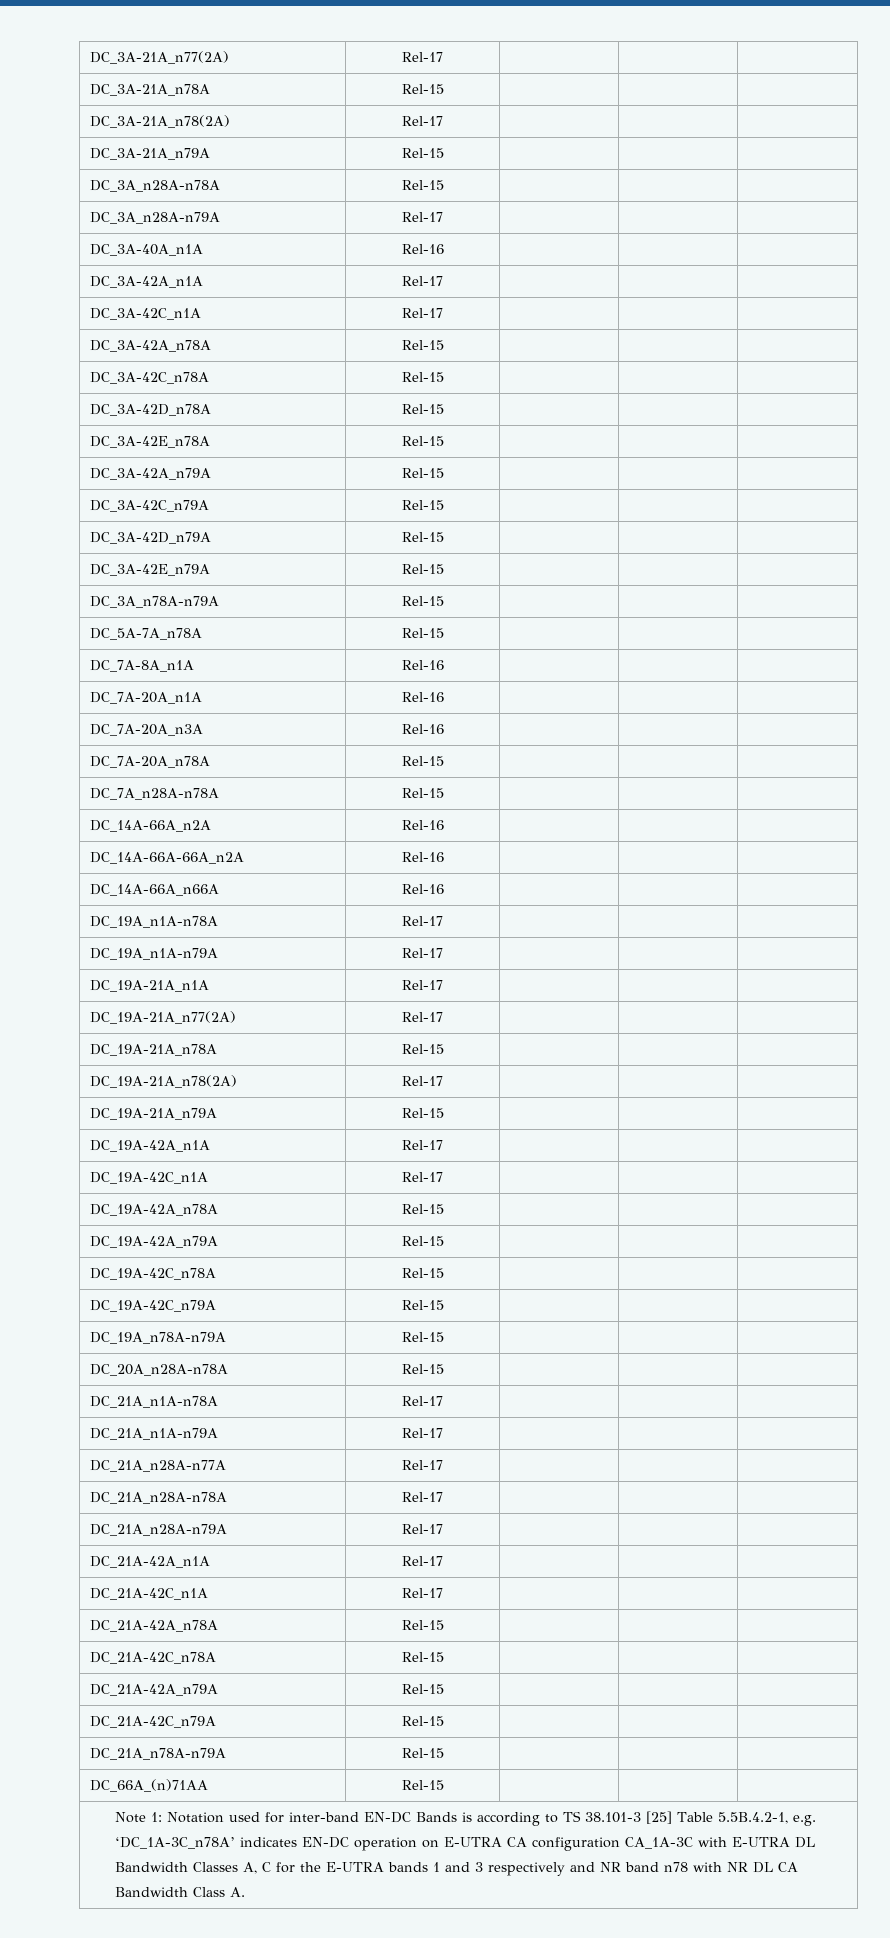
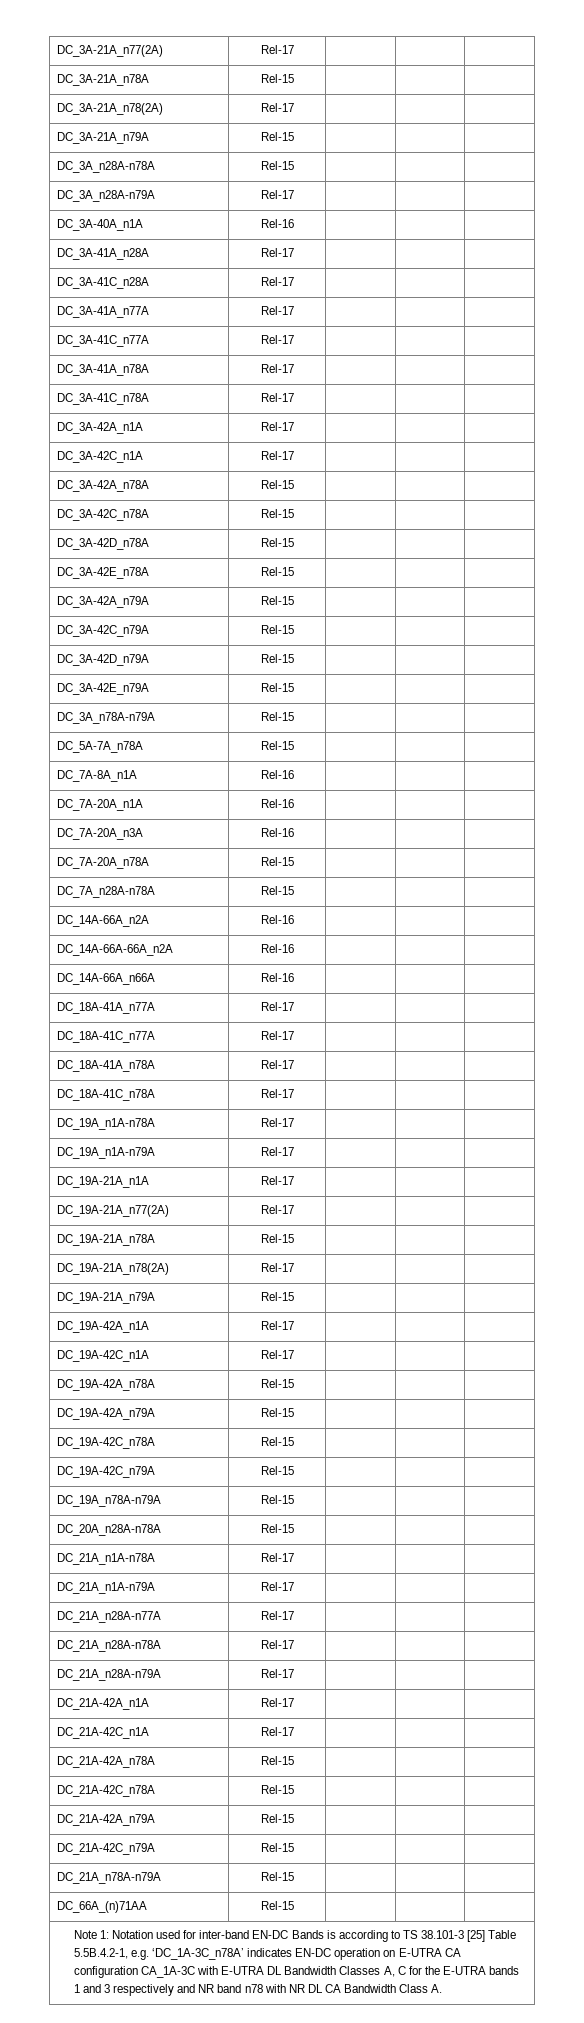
+ DC_3A-41A_n28A | Rel-17 | | |
+ DC_3A-41C_n28A | Rel-17 | | |
+ DC_3A-41A_n77A | Rel-17 | | |
+ DC_3A-41C_n77A | Rel-17 | | |
+ DC_3A-41A_n78A | Rel-17 | | |
+ DC_3A-41C_n78A | Rel-17 | | |
+ DC_18A-41A_n77A | Rel-17 | | |
+ DC_18A-41C_n77A | Rel-17 | | |
+ DC_18A-41A_n78A | Rel-17 | | |
+ DC_18A-41C_n78A | Rel-17 | | |

